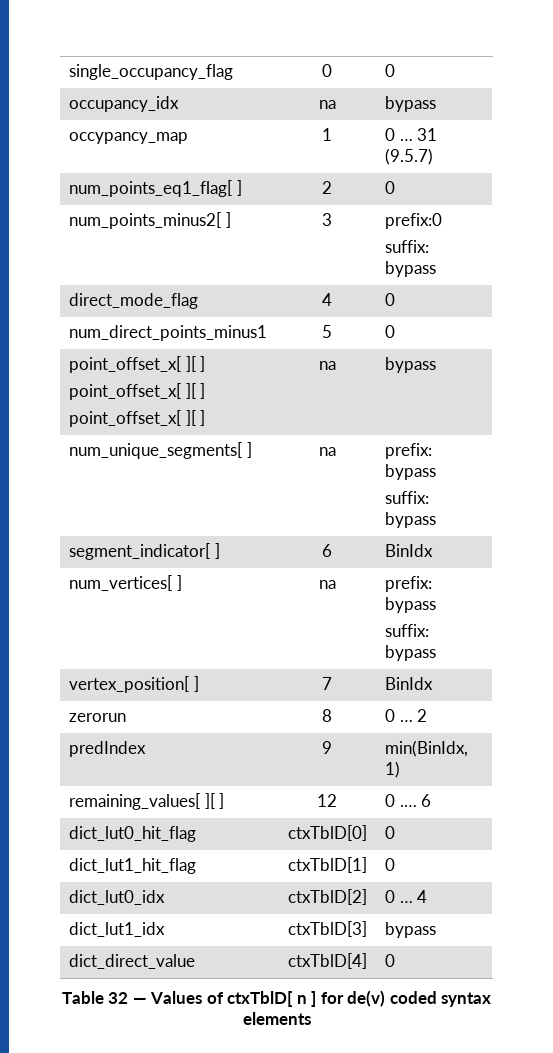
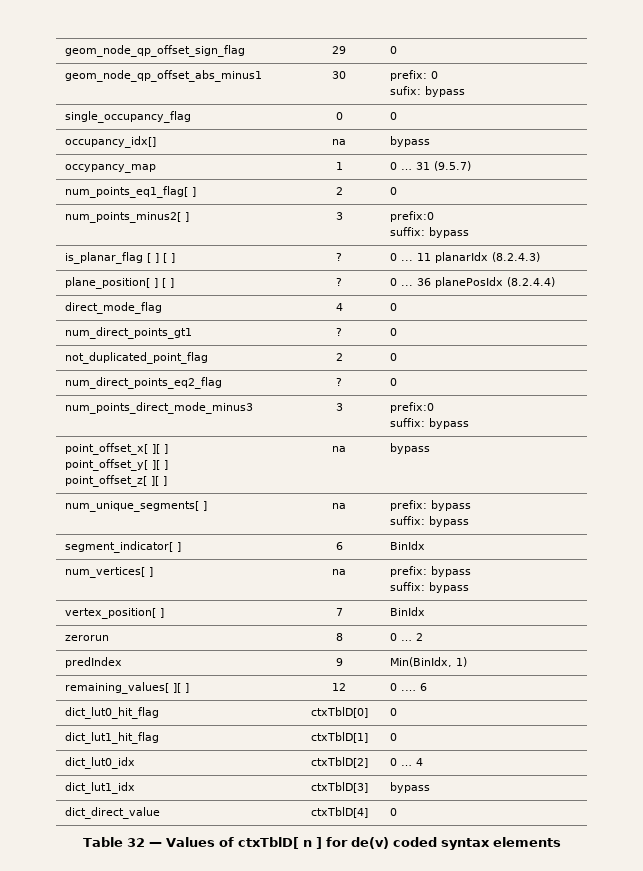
+ geom_node_qp_offset_sign_flag | 29 | 0
+ geom_node_qp_offset_abs_minus1 | 30 | prefix: 0
+ sufix: bypass
- occupancy_idx | na | bypass
+ occupancy_idx[] | na | bypass
+ is_planar_flag [ ] [ ] | ? | 0 ... 11 planarIdx (8.2.4.3)
+ plane_position[ ] [ ] | ? | 0 ... 36 planePosIdx (8.2.4.4)
- num_direct_points_minus1 | 5 | 0
+ num_direct_points_gt1 | ? | 0
+ not_duplicated_point_flag | 2 | 0
+ num_direct_points_eq2_flag | ? | 0
+ num_points_direct_mode_minus3 | 3 | prefix:0
+ suffix: bypass
  point_offset_x[ ][ ]
- point_offset_x[ ][ ]
- point_offset_x[ ][ ] | na | bypass
+ point_offset_y[ ][ ]
+ point_offset_z[ ][ ] | na | bypass
- predIndex | 9 | min(BinIdx, 1)
+ predIndex | 9 | Min(BinIdx, 1)

